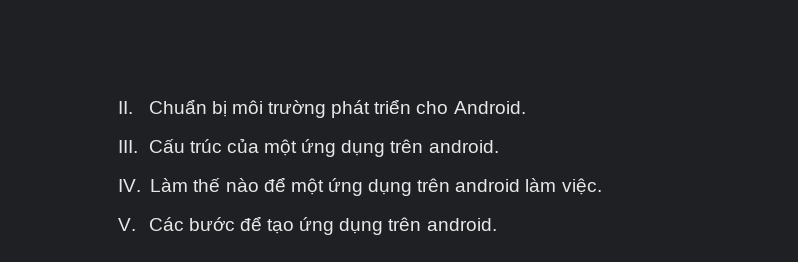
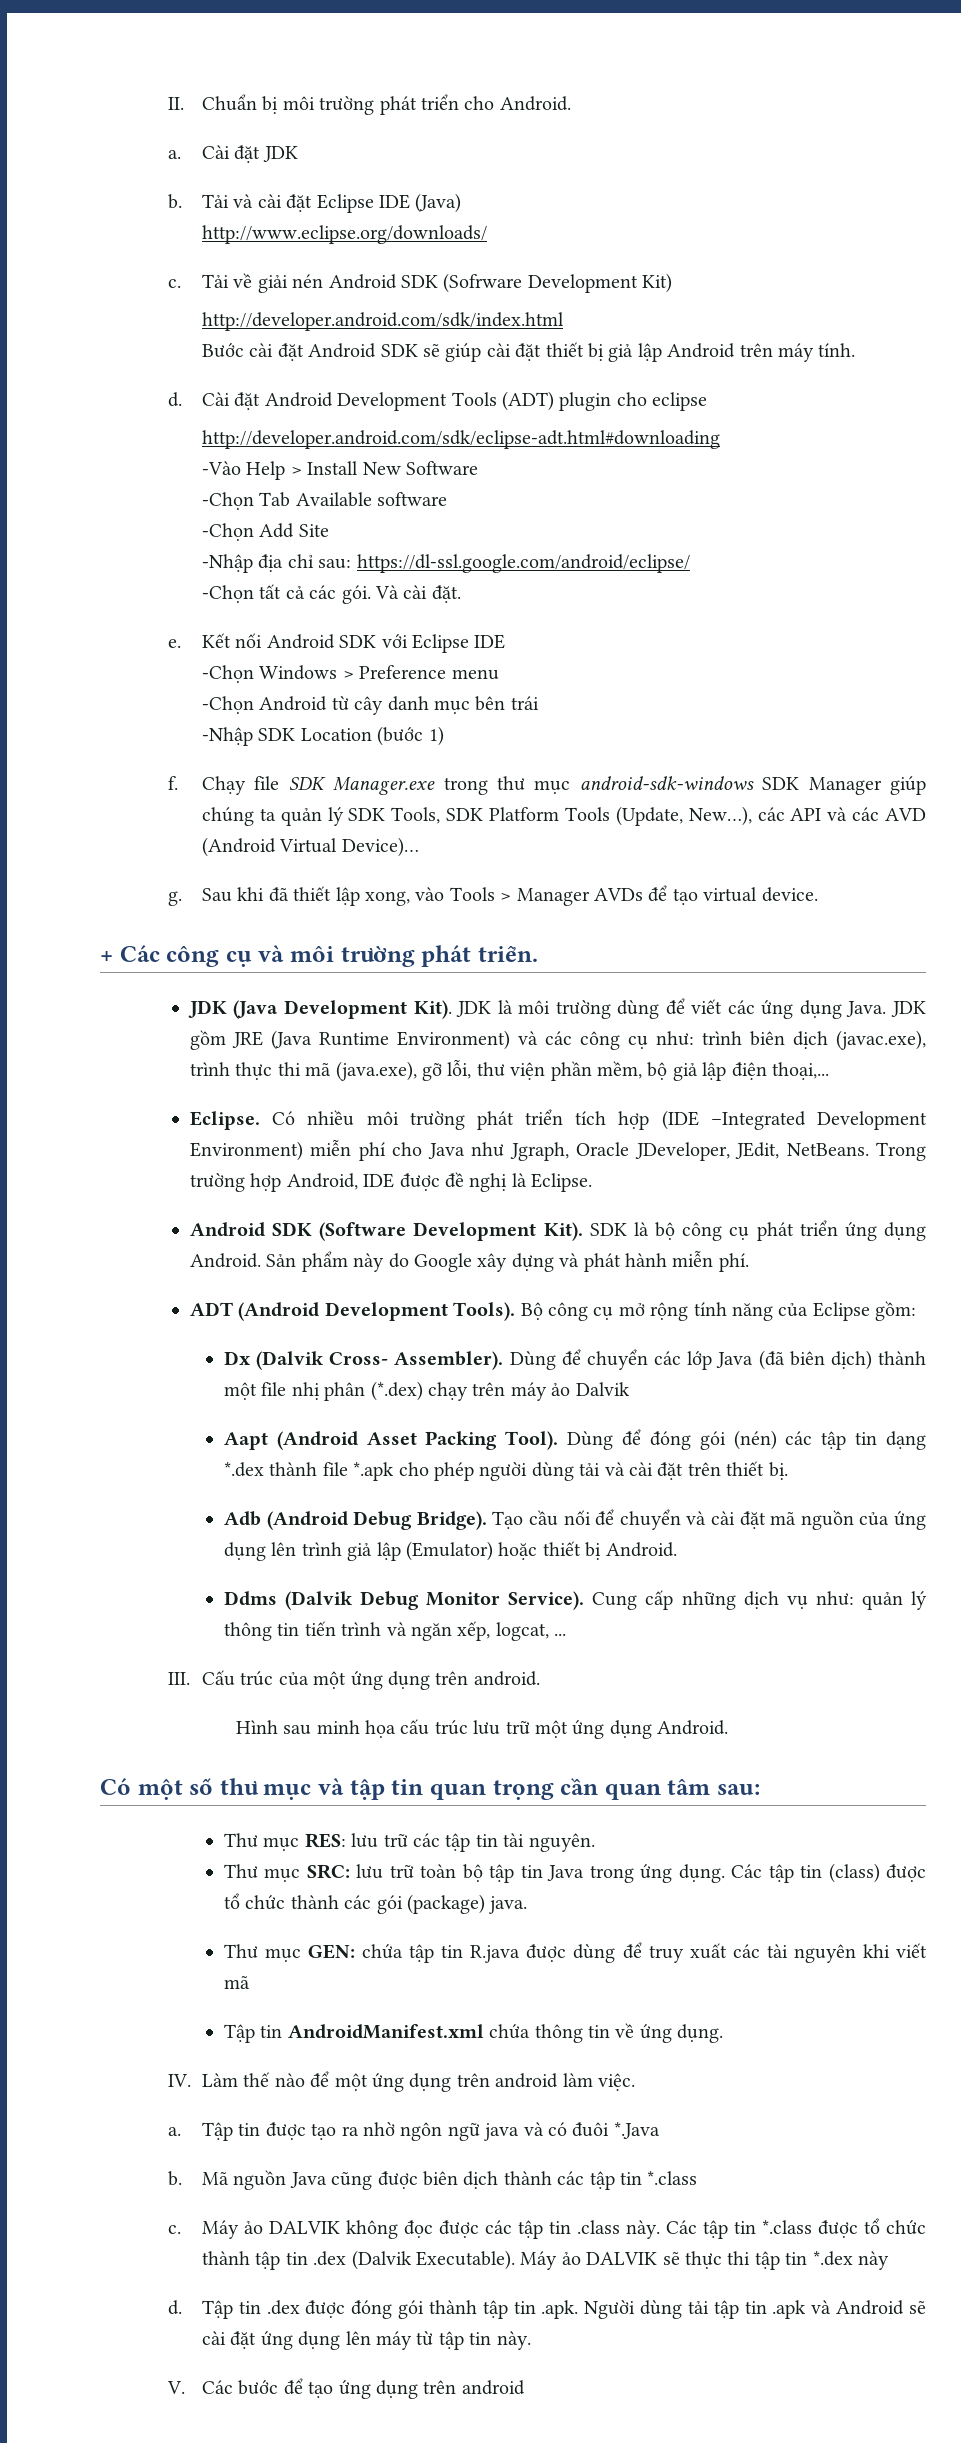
+ a. Cài đặt JDK
+ b. Tải và cài đặt Eclipse IDE (Java)
+ http://www.eclipse.org/downloads/
+ c. Tải về giải nén Android SDK (Sofrware Development Kit)
+ http://developer.android.com/sdk/index.html
+ Bước cài đặt Android SDK sẽ giúp cài đặt thiết bị giả lập Android trên máy tính.
+ d. Cài đặt Android Development Tools (ADT) plugin cho eclipse
+ http://developer.android.com/sdk/eclipse-adt.html#downloading
+ -Vào Help > Install New Software
+ -Chọn Tab Available software
+ -Chọn Add Site
+ -Nhập địa chỉ sau: https://dl-ssl.google.com/android/eclipse/
+ -Chọn tất cả các gói. Và cài đặt.
+ e. Kết nối Android SDK với Eclipse IDE
+ -Chọn Windows > Preference menu
+ -Chọn Android từ cây danh mục bên trái
+ -Nhập SDK Location (bước 1)
+ f. Chạy file SDK Manager.exe trong thư mục android-sdk-windows SDK Manager giúp chúng ta quản lý SDK Tools, SDK Platform Tools (Update, New…), các API và các AVD (Android Virtual Device)…
+ g. Sau khi đã thiết lập xong, vào Tools > Manager AVDs để tạo virtual device.
+ + Các công cụ và môi trường phát triển.
+ JDK (Java Development Kit). JDK là môi trường dùng để viết các ứng dụng Java. JDK gồm JRE (Java Runtime Environment) và các công cụ như: trình biên dịch (javac.exe), trình thực thi mã (java.exe), gỡ lỗi, thư viện phần mềm, bộ giả lập điện thoại,...
+ Eclipse. Có nhiều môi trường phát triển tích hợp (IDE –Integrated Development Environment) miễn phí cho Java như Jgraph, Oracle JDeveloper, JEdit, NetBeans. Trong trường hợp Android, IDE được đề nghị là Eclipse.
+ Android SDK (Software Development Kit). SDK là bộ công cụ phát triển ứng dụng Android. Sản phẩm này do Google xây dựng và phát hành miễn phí.
+ ADT (Android Development Tools). Bộ công cụ mở rộng tính năng của Eclipse gồm:
+ Dx (Dalvik Cross- Assembler). Dùng để chuyển các lớp Java (đã biên dịch) thành một file nhị phân (*.dex) chạy trên máy ảo Dalvik
+ Aapt (Android Asset Packing Tool). Dùng để đóng gói (nén) các tập tin dạng *.dex thành file *.apk cho phép người dùng tải và cài đặt trên thiết bị.
+ Adb (Android Debug Bridge). Tạo cầu nối để chuyển và cài đặt mã nguồn của ứng dụng lên trình giả lập (Emulator) hoặc thiết bị Android.
+ Ddms (Dalvik Debug Monitor Service). Cung cấp những dịch vụ như: quản lý thông tin tiến trình và ngăn xếp, logcat, ...
+ Hình sau minh họa cấu trúc lưu trữ một ứng dụng Android.
+ Có một số thư mục và tập tin quan trọng cần quan tâm sau:
+ Thư mục RES: lưu trữ các tập tin tài nguyên.
+ Thư mục SRC: lưu trữ toàn bộ tập tin Java trong ứng dụng. Các tập tin (class) được tổ chức thành các gói (package) java.
+ Thư mục GEN: chứa tập tin R.java được dùng để truy xuất các tài nguyên khi viết mã
+ Tập tin AndroidManifest.xml chứa thông tin về ứng dụng.
+ a. Tập tin được tạo ra nhờ ngôn ngữ java và có đuôi *.Java
+ b. Mã nguồn Java cũng được biên dịch thành các tập tin *.class
+ c. Máy ảo DALVIK không đọc được các tập tin .class này. Các tập tin *.class được tổ chức thành tập tin .dex (Dalvik Executable). Máy ảo DALVIK sẽ thực thi tập tin *.dex này
+ d. Tập tin .dex được đóng gói thành tập tin .apk. Người dùng tải tập tin .apk và Android sẽ cài đặt ứng dụng lên máy từ tập tin này.
- V. Các bước để tạo ứng dụng trên android.
+ V. Các bước để tạo ứng dụng trên android

